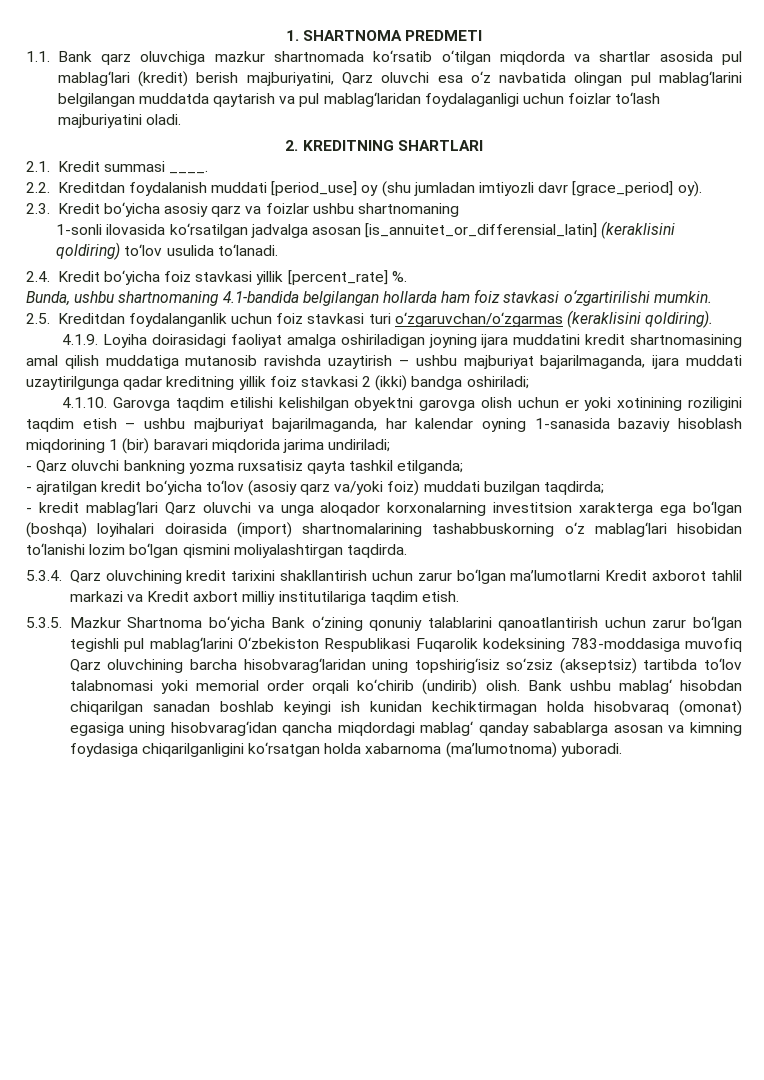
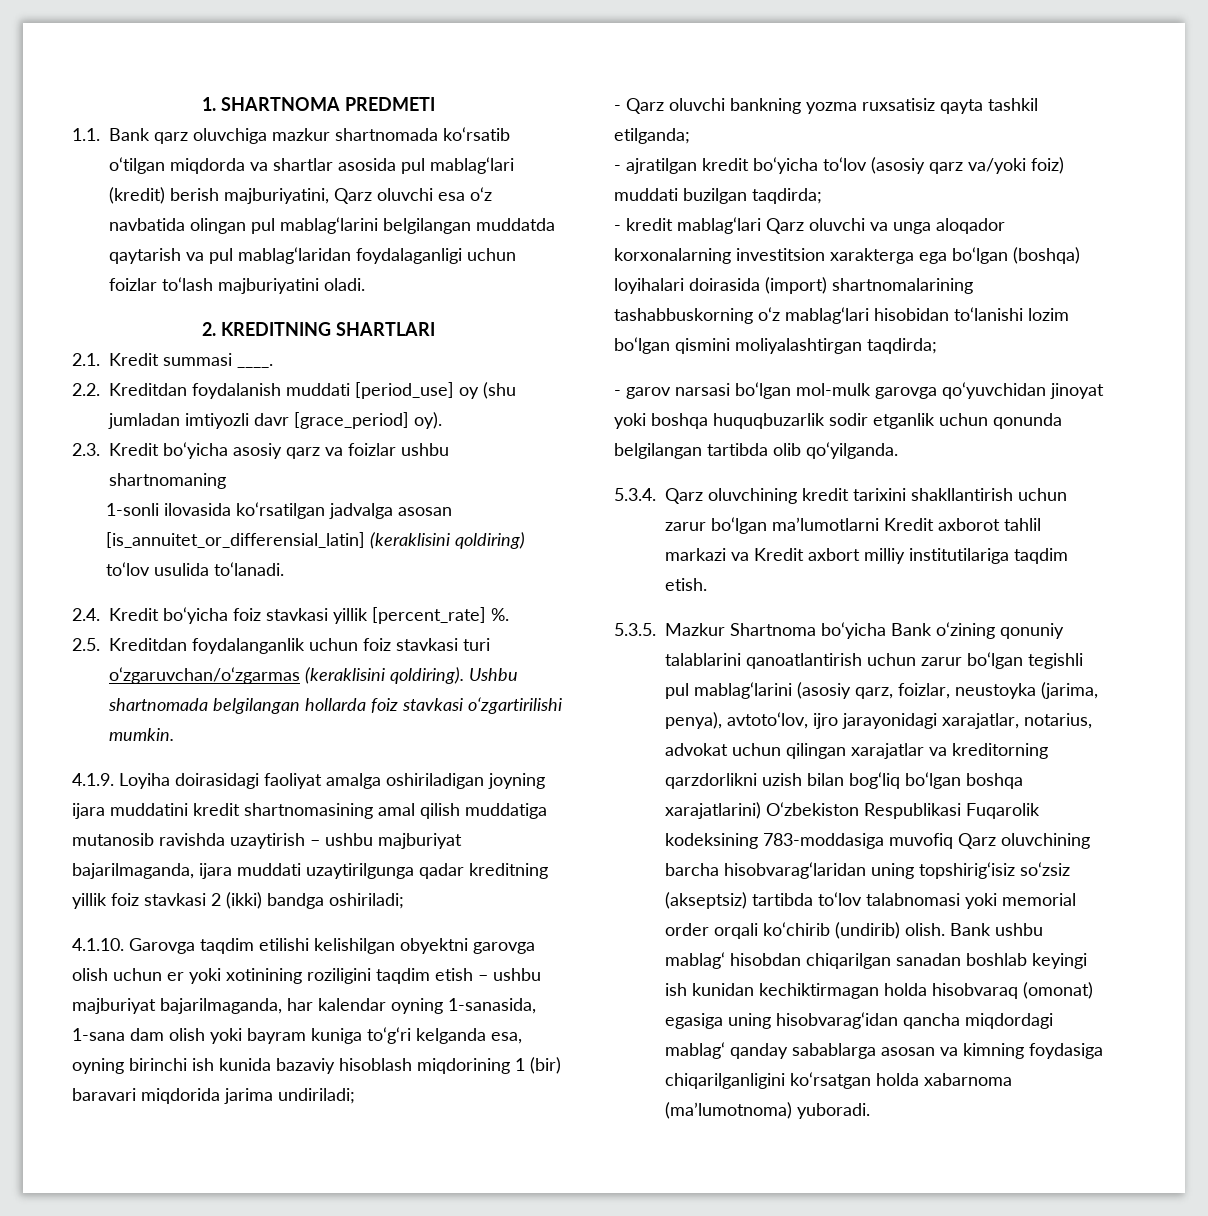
- Bunda, ushbu shartnomaning 4.1-bandida belgilangan hollarda ham foiz stavkasi o‘zgartirilishi mumkin.
+ Ushbu shartnomada belgilangan hollarda foiz stavkasi o‘zgartirilishi mumkin.
- 4.1.10. Garovga taqdim etilishi kelishilgan obyektni garovga olish uchun er yoki xotinining roziligini taqdim etish – ushbu majburiyat bajarilmaganda, har kalendar oyning 1-sanasida bazaviy hisoblash miqdorining 1 (bir) baravari miqdorida jarima undiriladi;
+ 4.1.10. Garovga taqdim etilishi kelishilgan obyektni garovga olish uchun er yoki xotinining roziligini taqdim etish – ushbu majburiyat bajarilmaganda, har kalendar oyning 1-sanasida, 1-sana dam olish yoki bayram kuniga to‘g‘ri kelganda esa, oyning birinchi ish kunida bazaviy hisoblash miqdorining 1 (bir) baravari miqdorida jarima undiriladi;
- - kredit mablag‘lari Qarz oluvchi va unga aloqador korxonalarning investitsion xarakterga ega bo‘lgan (boshqa) loyihalari doirasida (import) shartnomalarining tashabbuskorning o‘z mablag‘lari hisobidan to‘lanishi lozim bo‘lgan qismini moliyalashtirgan taqdirda.
+ - kredit mablag‘lari Qarz oluvchi va unga aloqador korxonalarning investitsion xarakterga ega bo‘lgan (boshqa) loyihalari doirasida (import) shartnomalarining tashabbuskorning o‘z mablag‘lari hisobidan to‘lanishi lozim bo‘lgan qismini moliyalashtirgan taqdirda;
+ - garov narsasi bo‘lgan mol-mulk garovga qo‘yuvchidan jinoyat yoki boshqa huquqbuzarlik sodir etganlik uchun qonunda belgilangan tartibda olib qo‘yilganda.
- 5.3.5. Mazkur Shartnoma bo‘yicha Bank o‘zining qonuniy talablarini qanoatlantirish uchun zarur bo‘lgan tegishli pul mablag‘larini O‘zbekiston Respublikasi Fuqarolik kodeksining 783-moddasiga muvofiq Qarz oluvchining barcha hisobvarag‘laridan uning topshirig‘isiz so‘zsiz (akseptsiz) tartibda to‘lov talabnomasi yoki memorial order orqali ko‘chirib (undirib) olish.
+ 5.3.5. Mazkur Shartnoma bo‘yicha Bank o‘zining qonuniy talablarini qanoatlantirish uchun zarur bo‘lgan tegishli pul mablag‘larini (asosiy qarz, foizlar, neustoyka (jarima, penya), avtoto‘lov, ijro jarayonidagi xarajatlar, notarius, advokat uchun qilingan xarajatlar va kreditorning qarzdorlikni uzish bilan bog‘liq bo‘lgan boshqa xarajatlarini) O‘zbekiston Respublikasi Fuqarolik kodeksining 783-moddasiga muvofiq Qarz oluvchining barcha hisobvarag‘laridan uning topshirig‘isiz so‘zsiz (akseptsiz) tartibda to‘lov talabnomasi yoki memorial order orqali ko‘chirib (undirib) olish.

